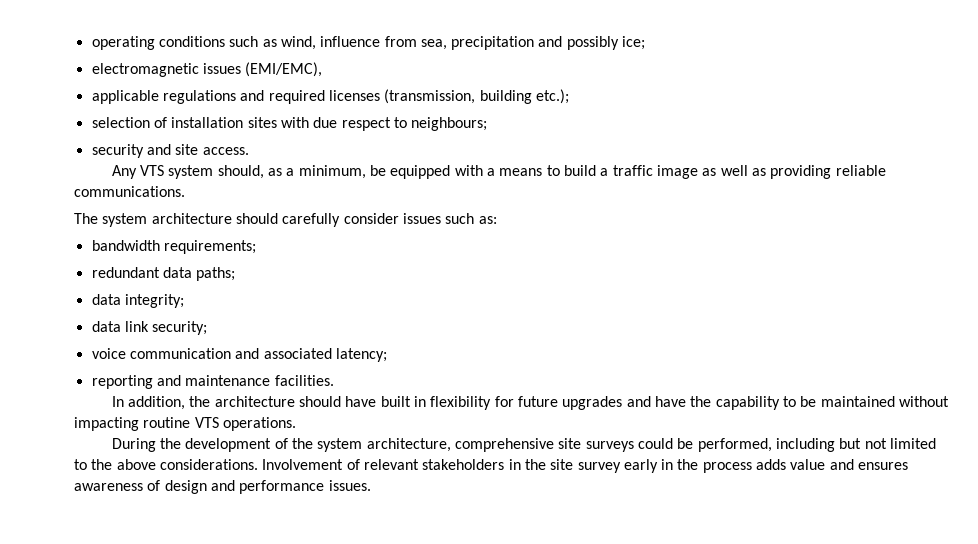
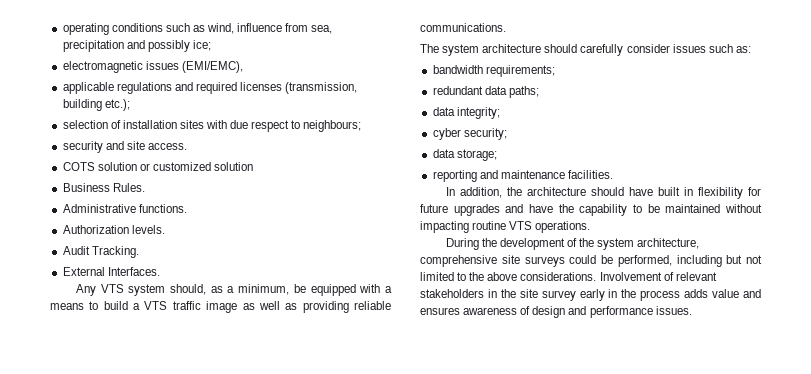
+ COTS solution or customized solution
+ Business Rules.
+ Administrative functions.
+ Authorization levels.
+ Audit Tracking.
+ External Interfaces.
- Any VTS system should, as a minimum, be equipped with a means to build a traffic image as well as providing reliable communications.
+ Any VTS system should, as a minimum, be equipped with a means to build a VTS traffic image as well as providing reliable communications.
- data link security;
+ cyber security;
- voice communication and associated latency;
+ data storage;

